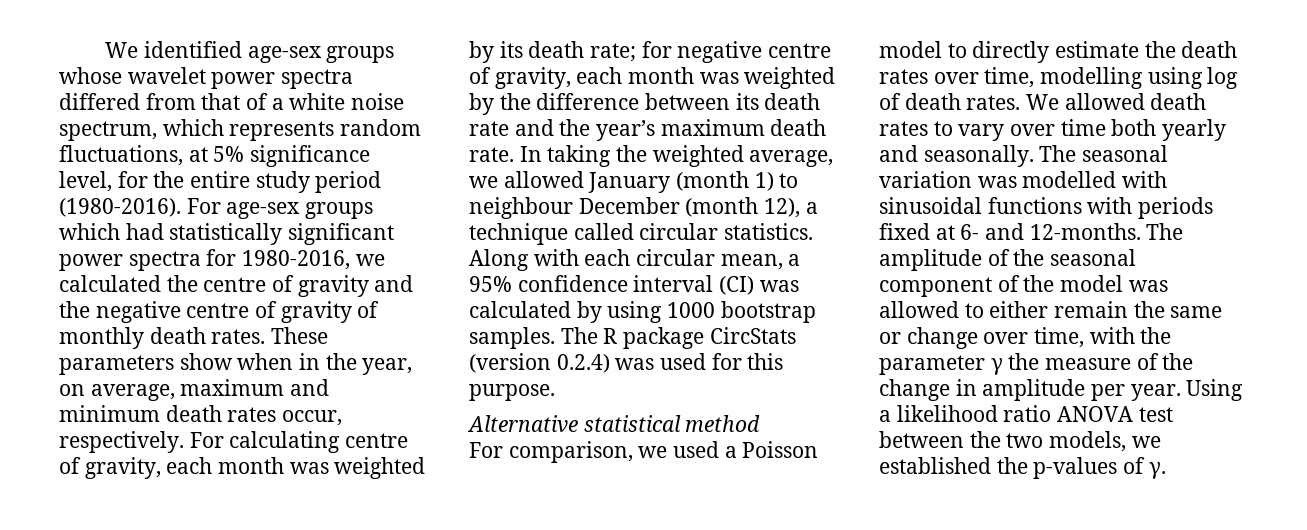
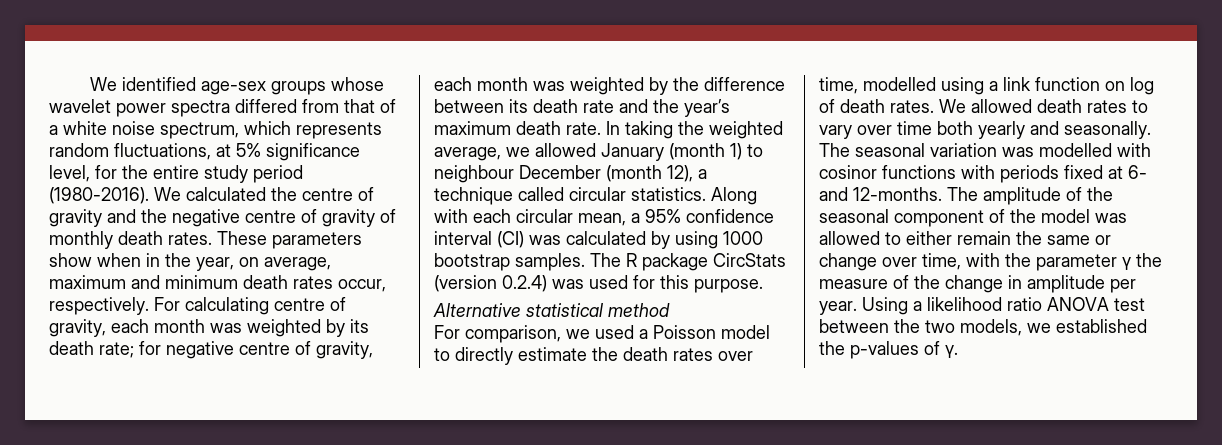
- For age-sex groups which had statistically significant power spectra for 1980-2016, we calculated the centre of gravity and the negative centre of gravity of monthly death rates.
+ We calculated the centre of gravity and the negative centre of gravity of monthly death rates.
- For comparison, we used a Poisson model to directly estimate the death rates over time, modelling using log of death rates.
+ For comparison, we used a Poisson model to directly estimate the death rates over time, modelled using a link function on log of death rates.
- The seasonal variation was modelled with sinusoidal functions with periods fixed at 6- and 12-months.
+ The seasonal variation was modelled with cosinor functions with periods fixed at 6- and 12-months.

